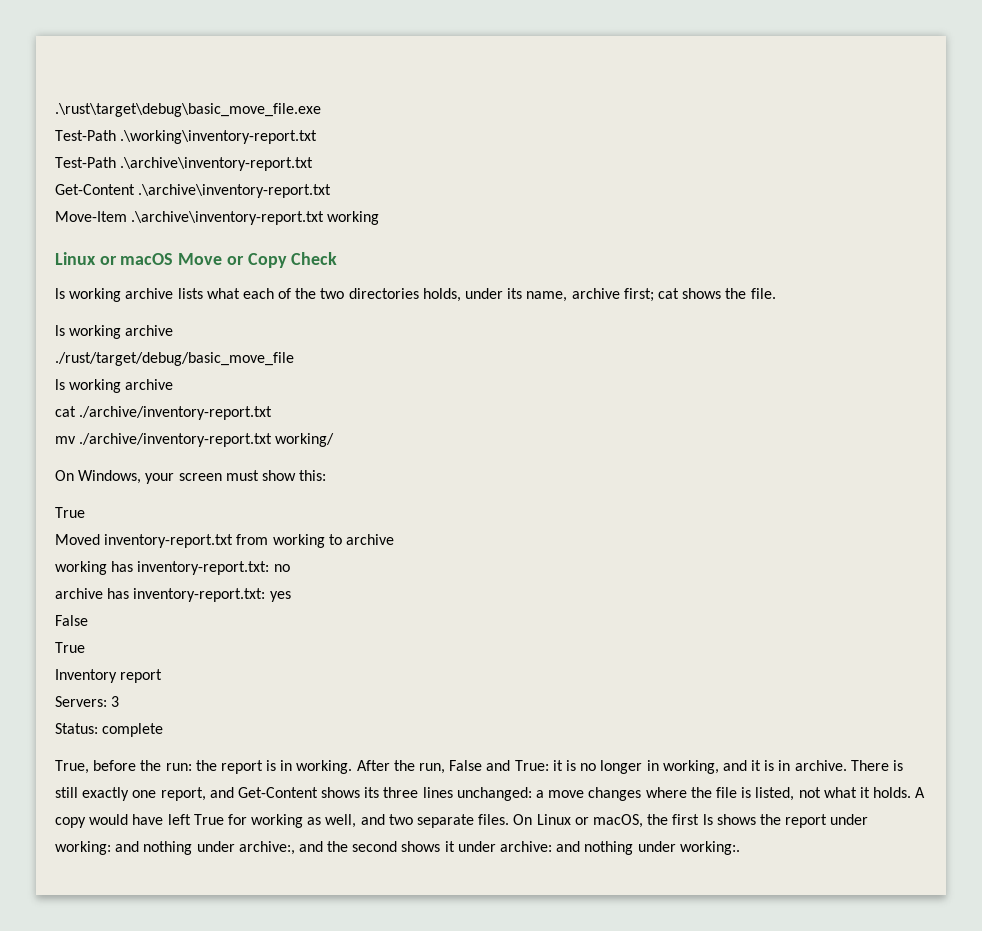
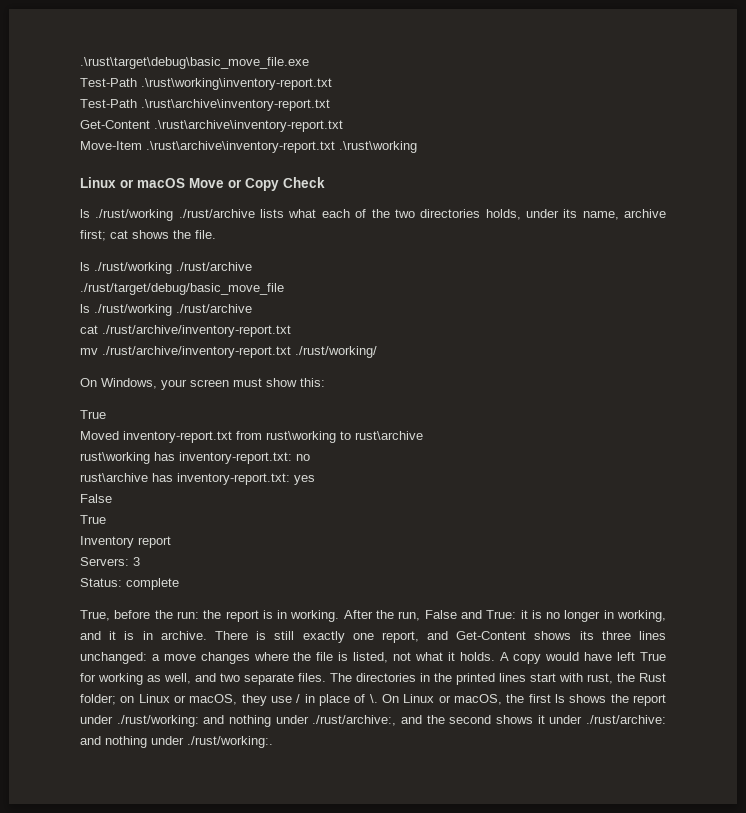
- Test-Path .\working\inventory-report.txt
- Test-Path .\archive\inventory-report.txt
- Get-Content .\archive\inventory-report.txt
+ Test-Path .\rust\working\inventory-report.txt
+ Test-Path .\rust\archive\inventory-report.txt
+ Get-Content .\rust\archive\inventory-report.txt
- Move-Item .\archive\inventory-report.txt working
+ Move-Item .\rust\archive\inventory-report.txt .\rust\working
- ls working archive lists what each of the two directories holds, under its name, archive first; cat shows the file.
- ls working archive
+ ls ./rust/working ./rust/archive lists what each of the two directories holds, under its name, archive first; cat shows the file.
+ ls ./rust/working ./rust/archive
  ./rust/target/debug/basic_move_file
- ls working archive
- cat ./archive/inventory-report.txt
+ ls ./rust/working ./rust/archive
+ cat ./rust/archive/inventory-report.txt
- mv ./archive/inventory-report.txt working/
+ mv ./rust/archive/inventory-report.txt ./rust/working/
- Moved inventory-report.txt from working to archive
- working has inventory-report.txt: no
+ Moved inventory-report.txt from rust\working to rust\archive
+ rust\working has inventory-report.txt: no
- archive has inventory-report.txt: yes
+ rust\archive has inventory-report.txt: yes
+ The directories in the printed lines start with rust, the Rust folder; on Linux or macOS, they use / in place of \.
- On Linux or macOS, the first ls shows the report under working: and nothing under archive:, and the second shows it under archive: and nothing under working:.
+ On Linux or macOS, the first ls shows the report under ./rust/working: and nothing under ./rust/archive:, and the second shows it under ./rust/archive: and nothing under ./rust/working:.

